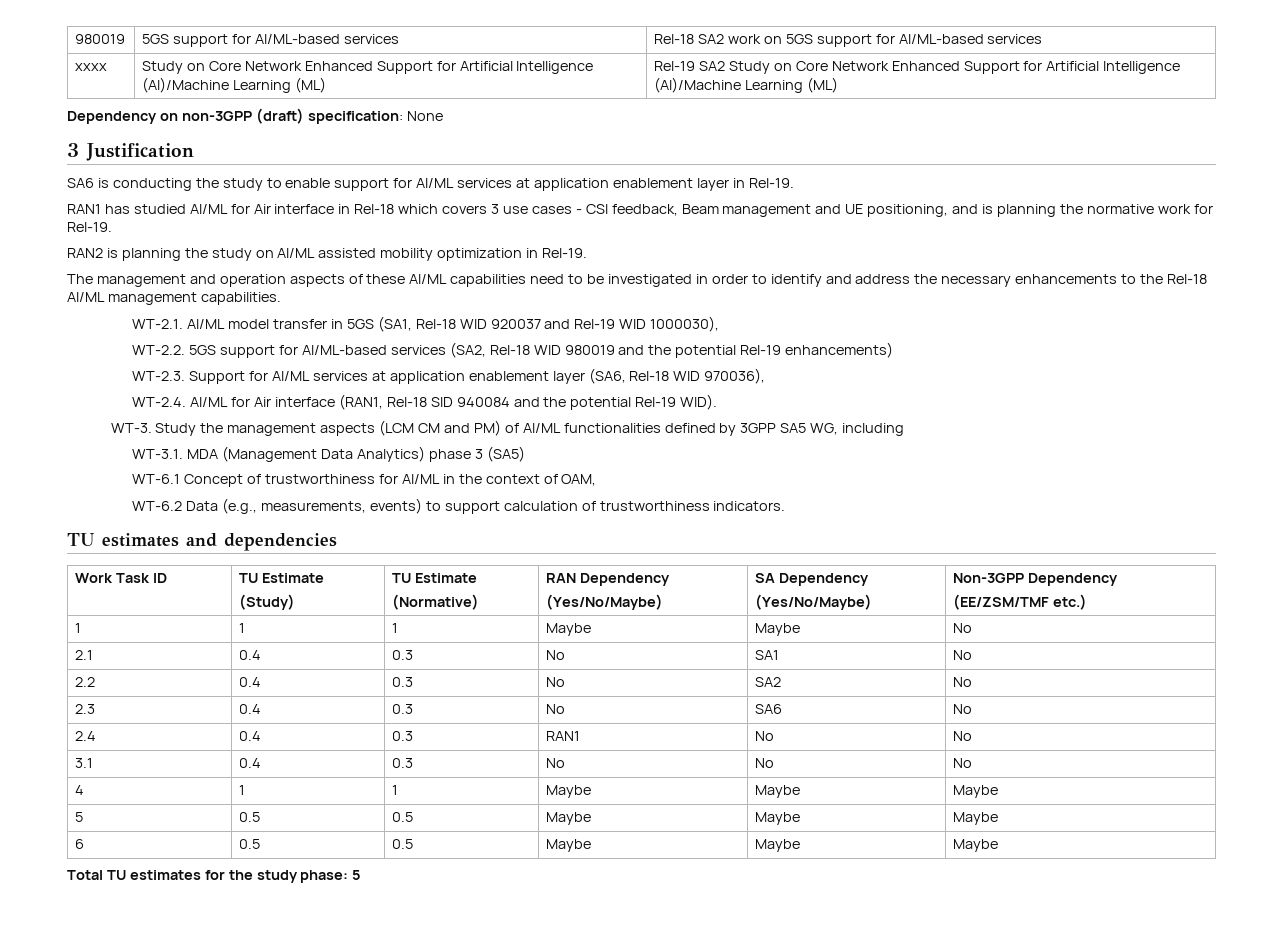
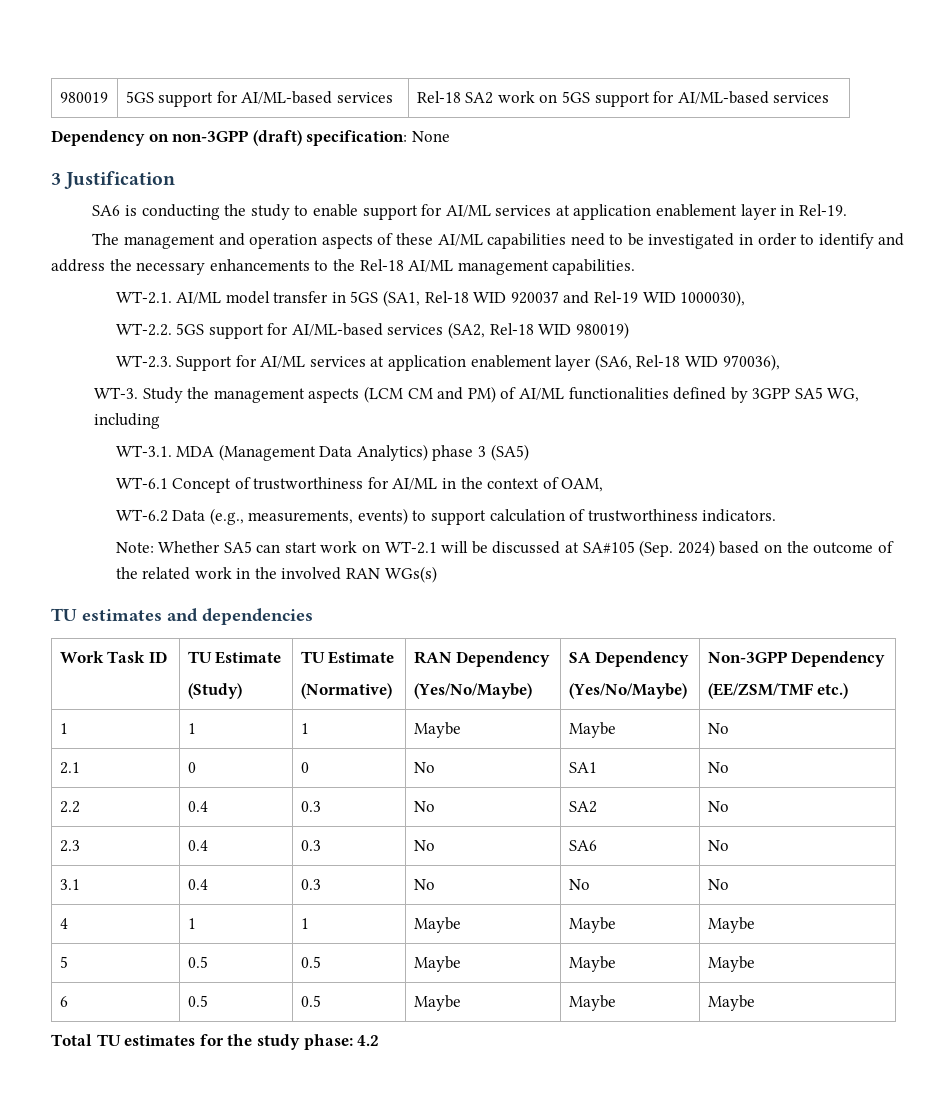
- xxxx | Study on Core Network Enhanced Support for Artificial Intelligence (AI)/Machine Learning (ML) | Rel-19 SA2 Study on Core Network Enhanced Support for Artificial Intelligence (AI)/Machine Learning (ML)
- RAN1 has studied AI/ML for Air interface in Rel-18 which covers 3 use cases - CSI feedback, Beam management and UE positioning, and is planning the normative work for Rel-19.
- RAN2 is planning the study on AI/ML assisted mobility optimization in Rel-19.
- WT-2.2. 5GS support for AI/ML-based services (SA2, Rel-18 WID 980019 and the potential Rel-19 enhancements)
+ WT-2.2. 5GS support for AI/ML-based services (SA2, Rel-18 WID 980019)
- WT-2.4. AI/ML for Air interface (RAN1, Rel-18 SID 940084 and the potential Rel-19 WID).
+ Note: Whether SA5 can start work on WT-2.1 will be discussed at SA#105 (Sep. 2024) based on the outcome of the related work in the involved RAN WGs(s)
- 2.1 | 0.4 | 0.3 | No | SA1 | No
+ 2.1 | 0 | 0 | No | SA1 | No
- 2.4 | 0.4 | 0.3 | RAN1 | No | No
- Total TU estimates for the study phase: 5
+ Total TU estimates for the study phase: 4.2

